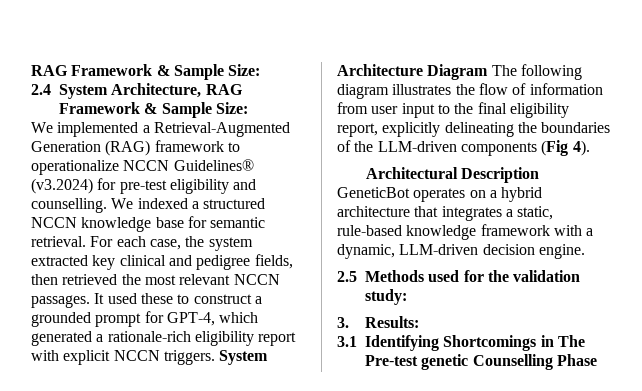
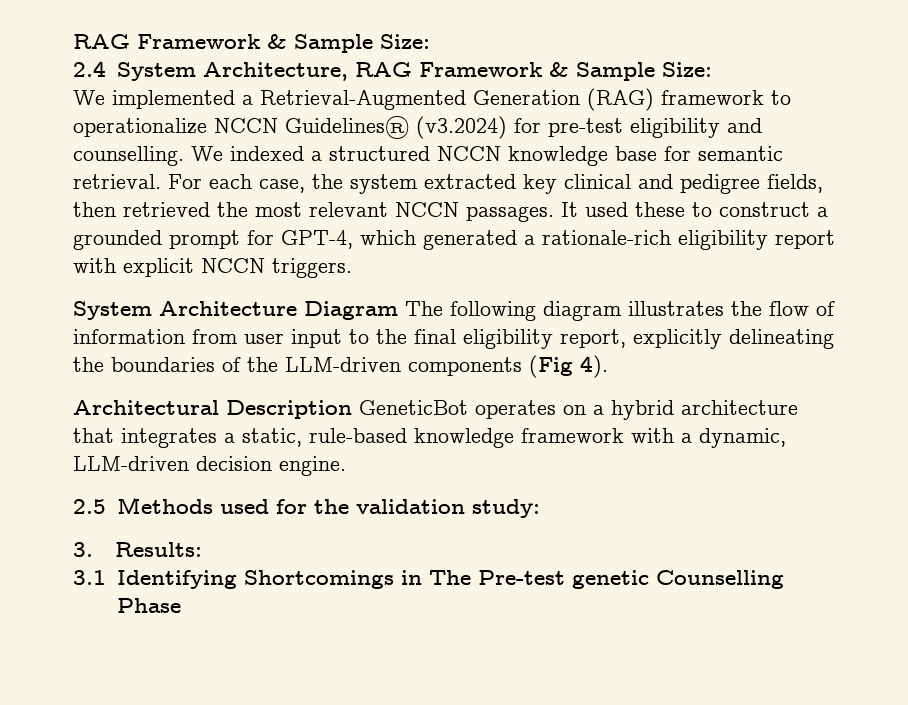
- It used these to construct a grounded prompt for GPT-4, which generated a rationale-rich eligibility report with explicit NCCN triggers. System Architecture Diagram The following diagram illustrates the flow of information from user input to the final eligibility report, explicitly delineating the boundaries of the LLM-driven components (Fig 4).
+ It used these to construct a grounded prompt for GPT-4, which generated a rationale-rich eligibility report with explicit NCCN triggers.
+ System Architecture Diagram The following diagram illustrates the flow of information from user input to the final eligibility report, explicitly delineating the boundaries of the LLM-driven components (Fig 4).

